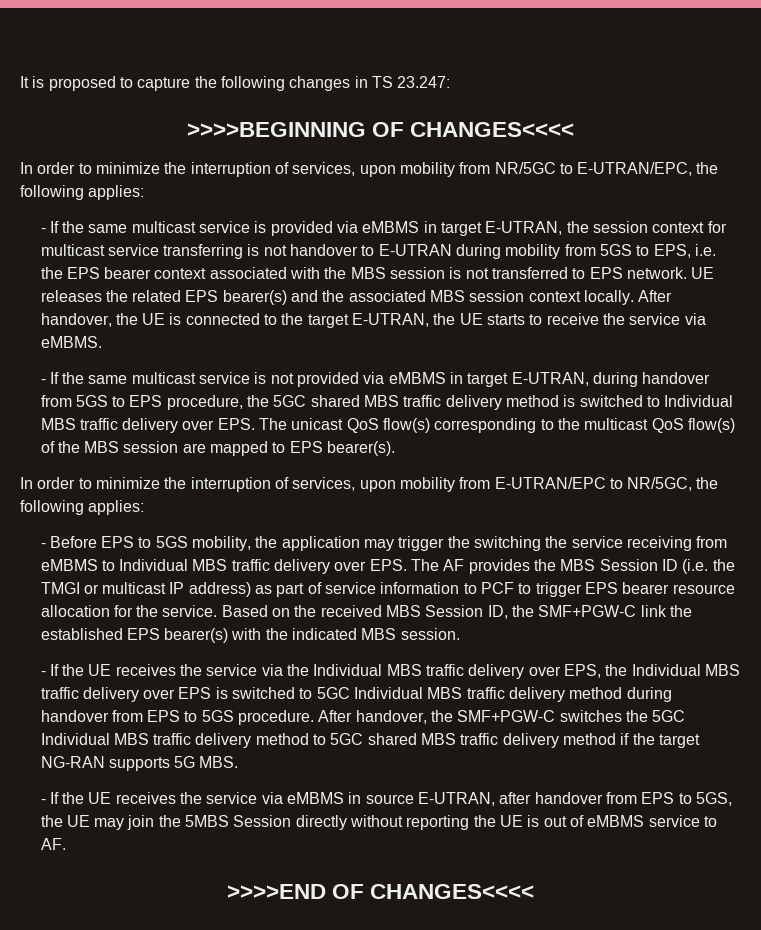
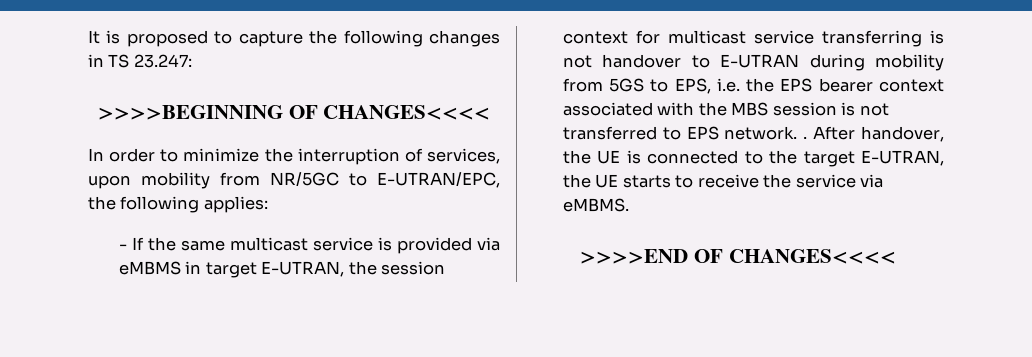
- - If the same multicast service is provided via eMBMS in target E-UTRAN, the session context for multicast service transferring is not handover to E-UTRAN during mobility from 5GS to EPS, i.e. the EPS bearer context associated with the MBS session is not transferred to EPS network. UE releases the related EPS bearer(s) and the associated MBS session context locally.
+ - If the same multicast service is provided via eMBMS in target E-UTRAN, the session context for multicast service transferring is not handover to E-UTRAN during mobility from 5GS to EPS, i.e. the EPS bearer context associated with the MBS session is not transferred to EPS network. .
- - If the same multicast service is not provided via eMBMS in target E-UTRAN, during handover from 5GS to EPS procedure, the 5GC shared MBS traffic delivery method is switched to Individual MBS traffic delivery over EPS. The unicast QoS flow(s) corresponding to the multicast QoS flow(s) of the MBS session are mapped to EPS bearer(s).
- In order to minimize the interruption of services, upon mobility from E-UTRAN/EPC to NR/5GC, the following applies:
- - Before EPS to 5GS mobility, the application may trigger the switching the service receiving from eMBMS to Individual MBS traffic delivery over EPS. The AF provides the MBS Session ID (i.e. the TMGI or multicast IP address) as part of service information to PCF to trigger EPS bearer resource allocation for the service. Based on the received MBS Session ID, the SMF+PGW-C link the established EPS bearer(s) with the indicated MBS session.
- - If the UE receives the service via the Individual MBS traffic delivery over EPS, the Individual MBS traffic delivery over EPS is switched to 5GC Individual MBS traffic delivery method during handover from EPS to 5GS procedure. After handover, the SMF+PGW-C switches the 5GC Individual MBS traffic delivery method to 5GC shared MBS traffic delivery method if the target NG-RAN supports 5G MBS.
- - If the UE receives the service via eMBMS in source E-UTRAN, after handover from EPS to 5GS, the UE may join the 5MBS Session directly without reporting the UE is out of eMBMS service to AF.

